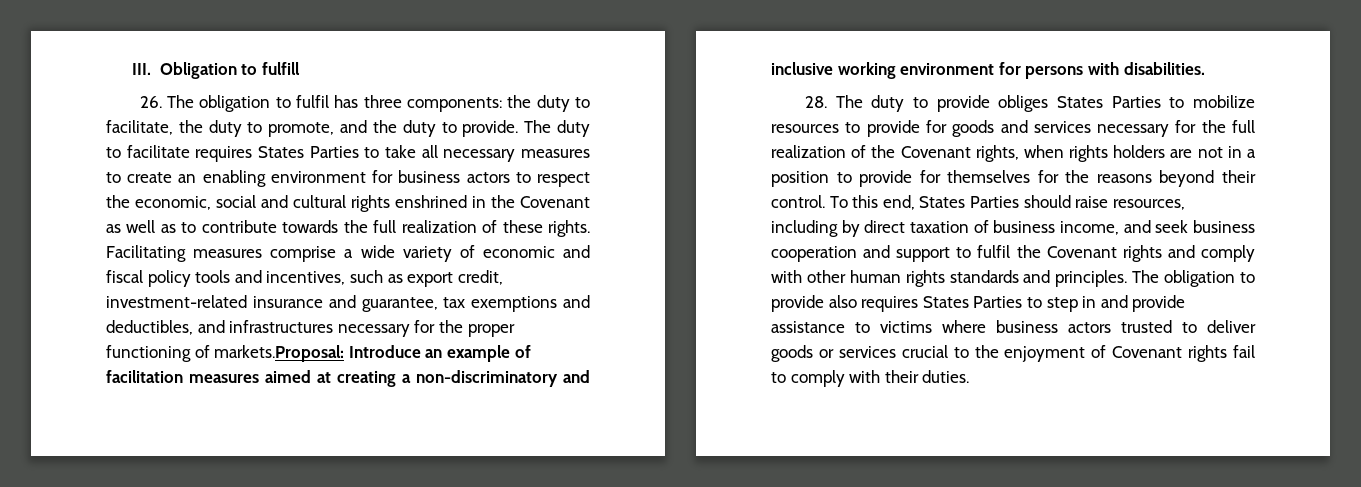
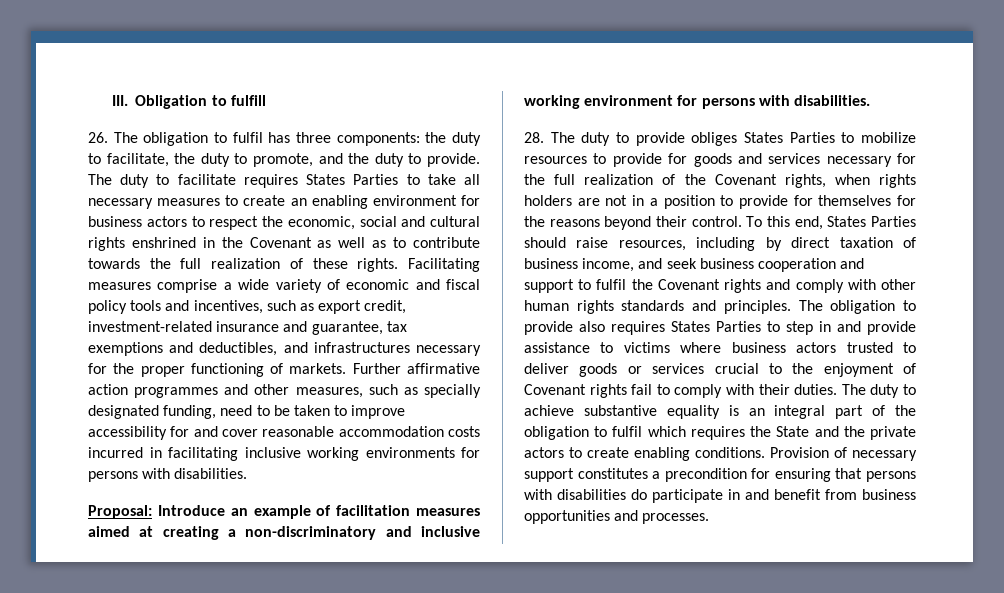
- Facilitating measures comprise a wide variety of economic and fiscal policy tools and incentives, such as export credit, investment-related insurance and guarantee, tax exemptions and deductibles, and infrastructures necessary for the proper functioning of markets.Proposal: Introduce an example of facilitation measures aimed at creating a non-discriminatory and inclusive working environment for persons with disabilities.
+ Facilitating measures comprise a wide variety of economic and fiscal policy tools and incentives, such as export credit, investment-related insurance and guarantee, tax exemptions and deductibles, and infrastructures necessary for the proper functioning of markets. Further affirmative action programmes and other measures, such as specially designated funding, need to be taken to improve accessibility for and cover reasonable accommodation costs incurred in facilitating inclusive working environments for persons with disabilities.
+ Proposal: Introduce an example of facilitation measures aimed at creating a non-discriminatory and inclusive working environment for persons with disabilities.
+ The duty to achieve substantive equality is an integral part of the obligation to fulfil which requires the State and the private actors to create enabling conditions. Provision of necessary support constitutes a precondition for ensuring that persons with disabilities do participate in and benefit from business opportunities and processes.

